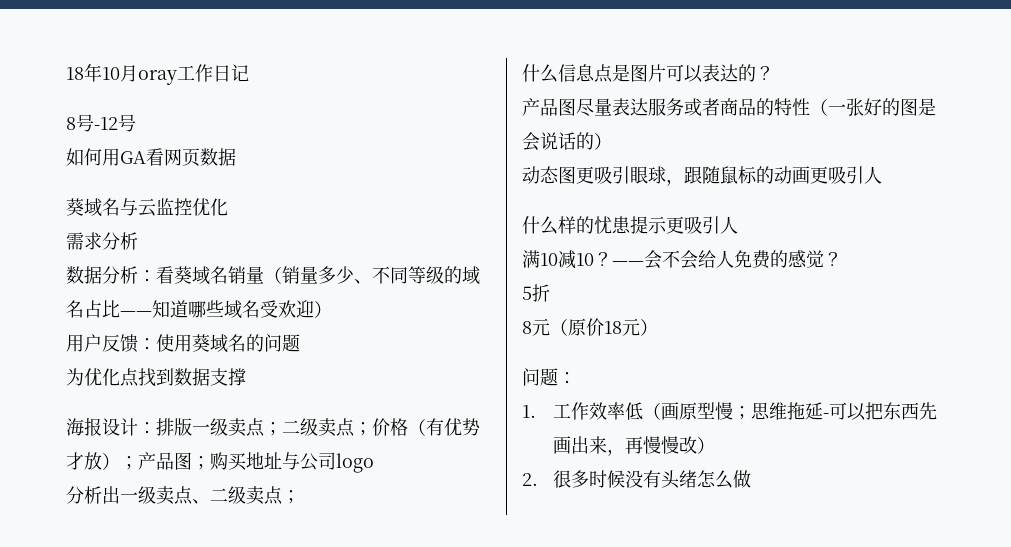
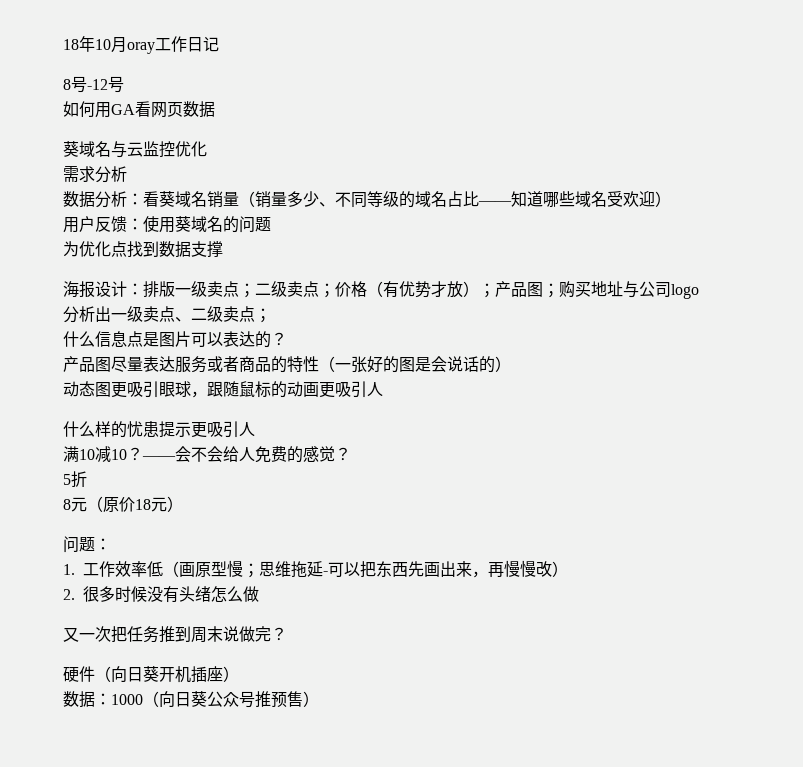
+ 又一次把任务推到周末说做完？
+ 硬件（向日葵开机插座）
+ 数据：1000（向日葵公众号推预售）

